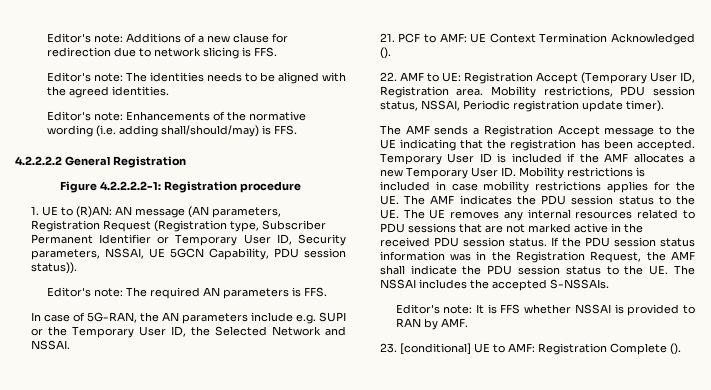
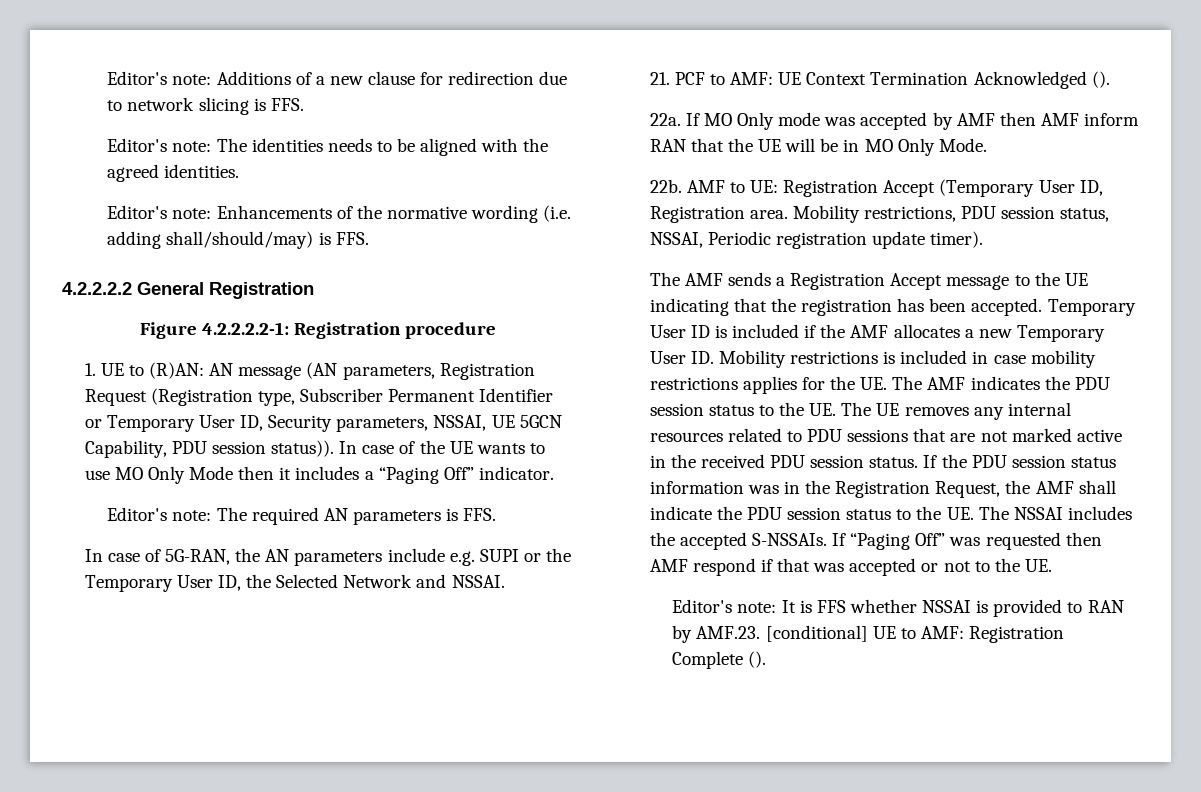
+ In case of the UE wants to use MO Only Mode then it includes a “Paging Off” indicator.
- 22. AMF to UE: Registration Accept (Temporary User ID, Registration area.
+ 22a. If MO Only mode was accepted by AMF then AMF inform RAN that the UE will be in MO Only Mode.
+ 22b. AMF to UE: Registration Accept (Temporary User ID, Registration area.
+ If “Paging Off” was requested then AMF respond if that was accepted or not to the UE.
- Editor's note: It is FFS whether NSSAI is provided to RAN by AMF.
- 23. [conditional] UE to AMF: Registration Complete ().
+ Editor's note: It is FFS whether NSSAI is provided to RAN by AMF.23. [conditional] UE to AMF: Registration Complete ().

